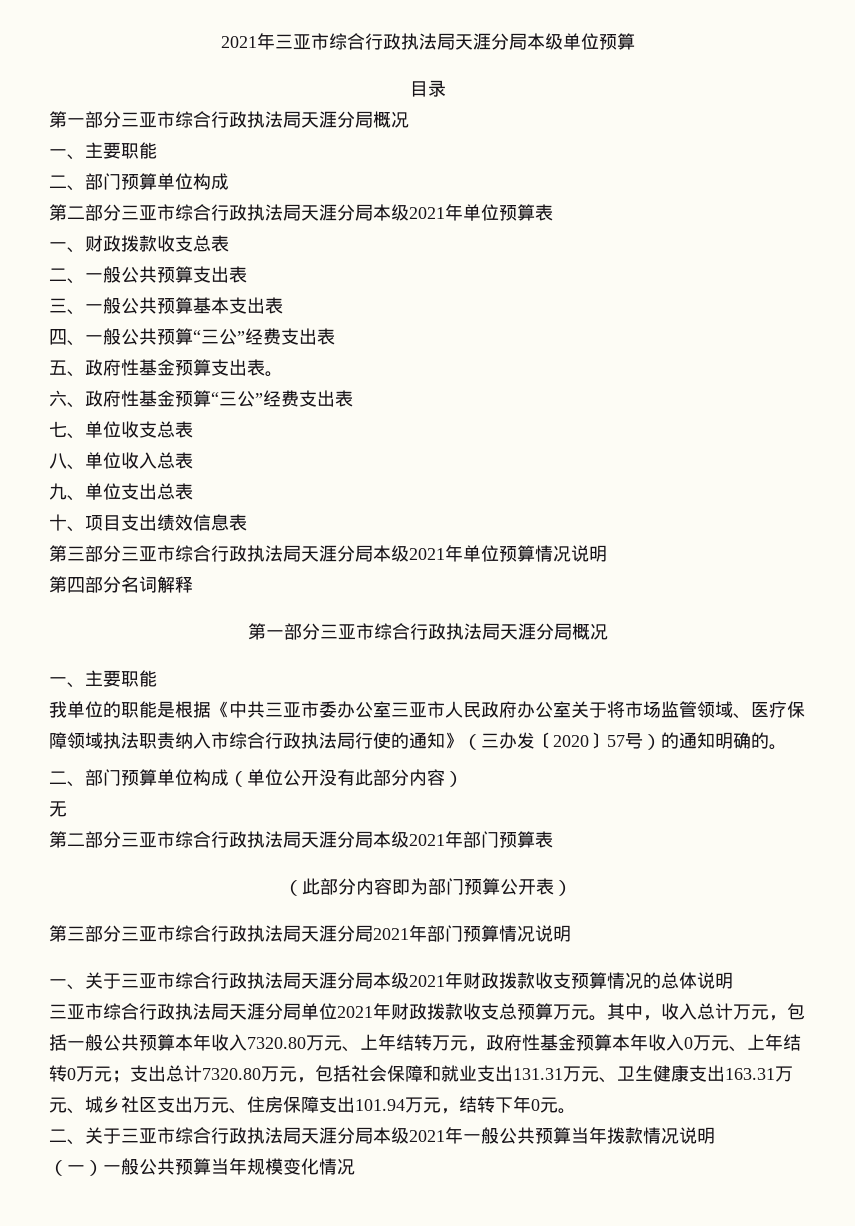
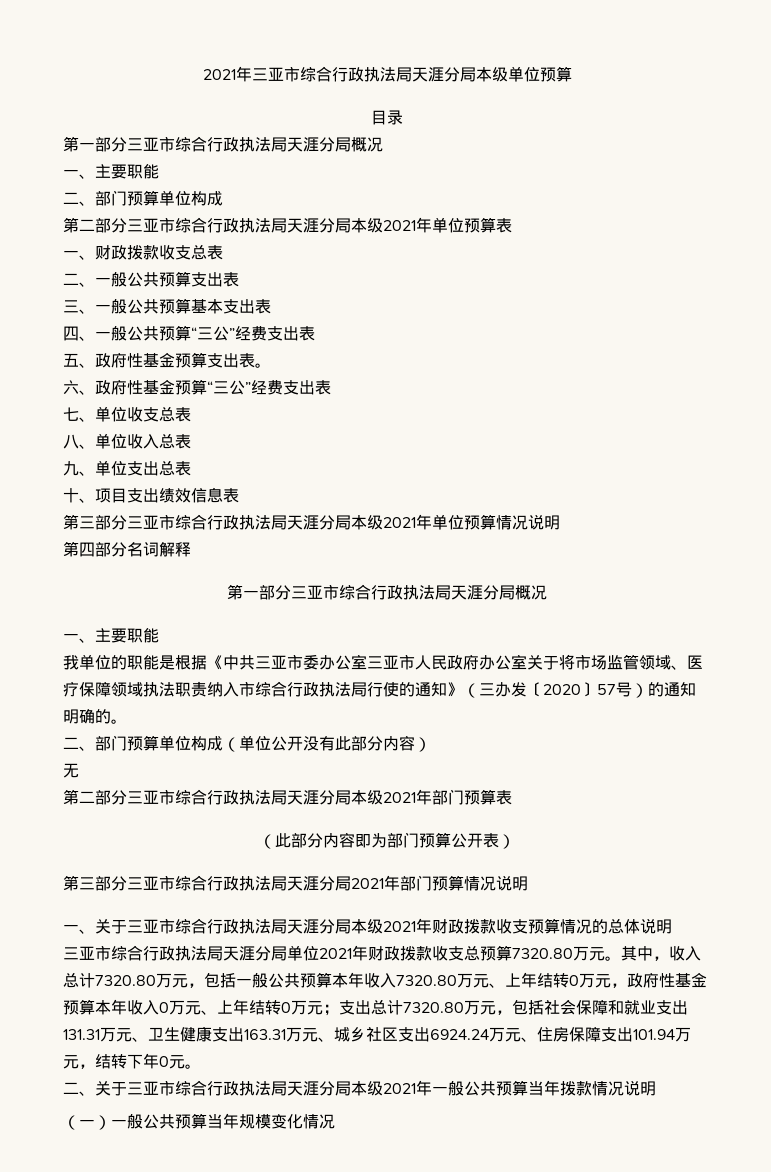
- 三亚市综合行政执法局天涯分局单位2021年财政拨款收支总预算万元。
+ 三亚市综合行政执法局天涯分局单位2021年财政拨款收支总预算7320.80万元。
- 其中，收入总计万元，包括一般公共预算本年收入7320.80万元、上年结转万元，政府性基金预算本年收入0万元、上年结转0万元；
+ 其中，收入总计7320.80万元，包括一般公共预算本年收入7320.80万元、上年结转0万元，政府性基金预算本年收入0万元、上年结转0万元；
- 支出总计7320.80万元，包括社会保障和就业支出131.31万元、卫生健康支出163.31万元、城乡社区支出万元、住房保障支出101.94万元，结转下年0元。
+ 支出总计7320.80万元，包括社会保障和就业支出131.31万元、卫生健康支出163.31万元、城乡社区支出6924.24万元、住房保障支出101.94万元，结转下年0元。

